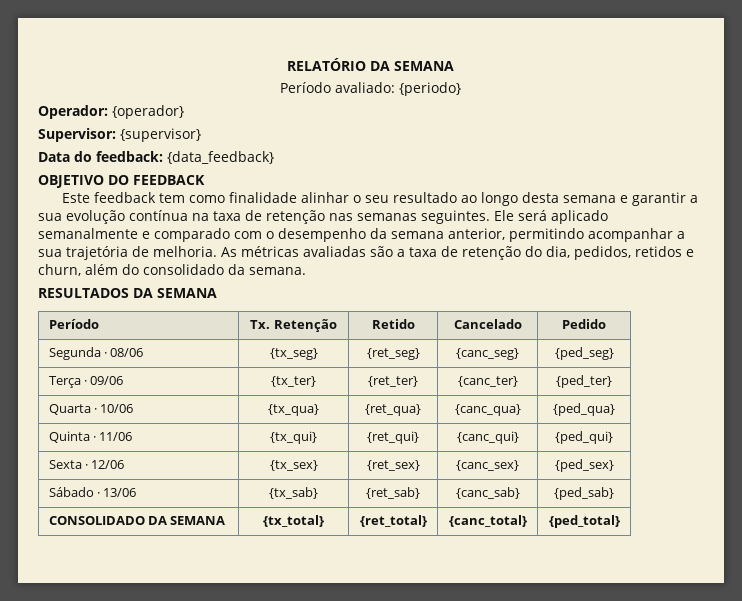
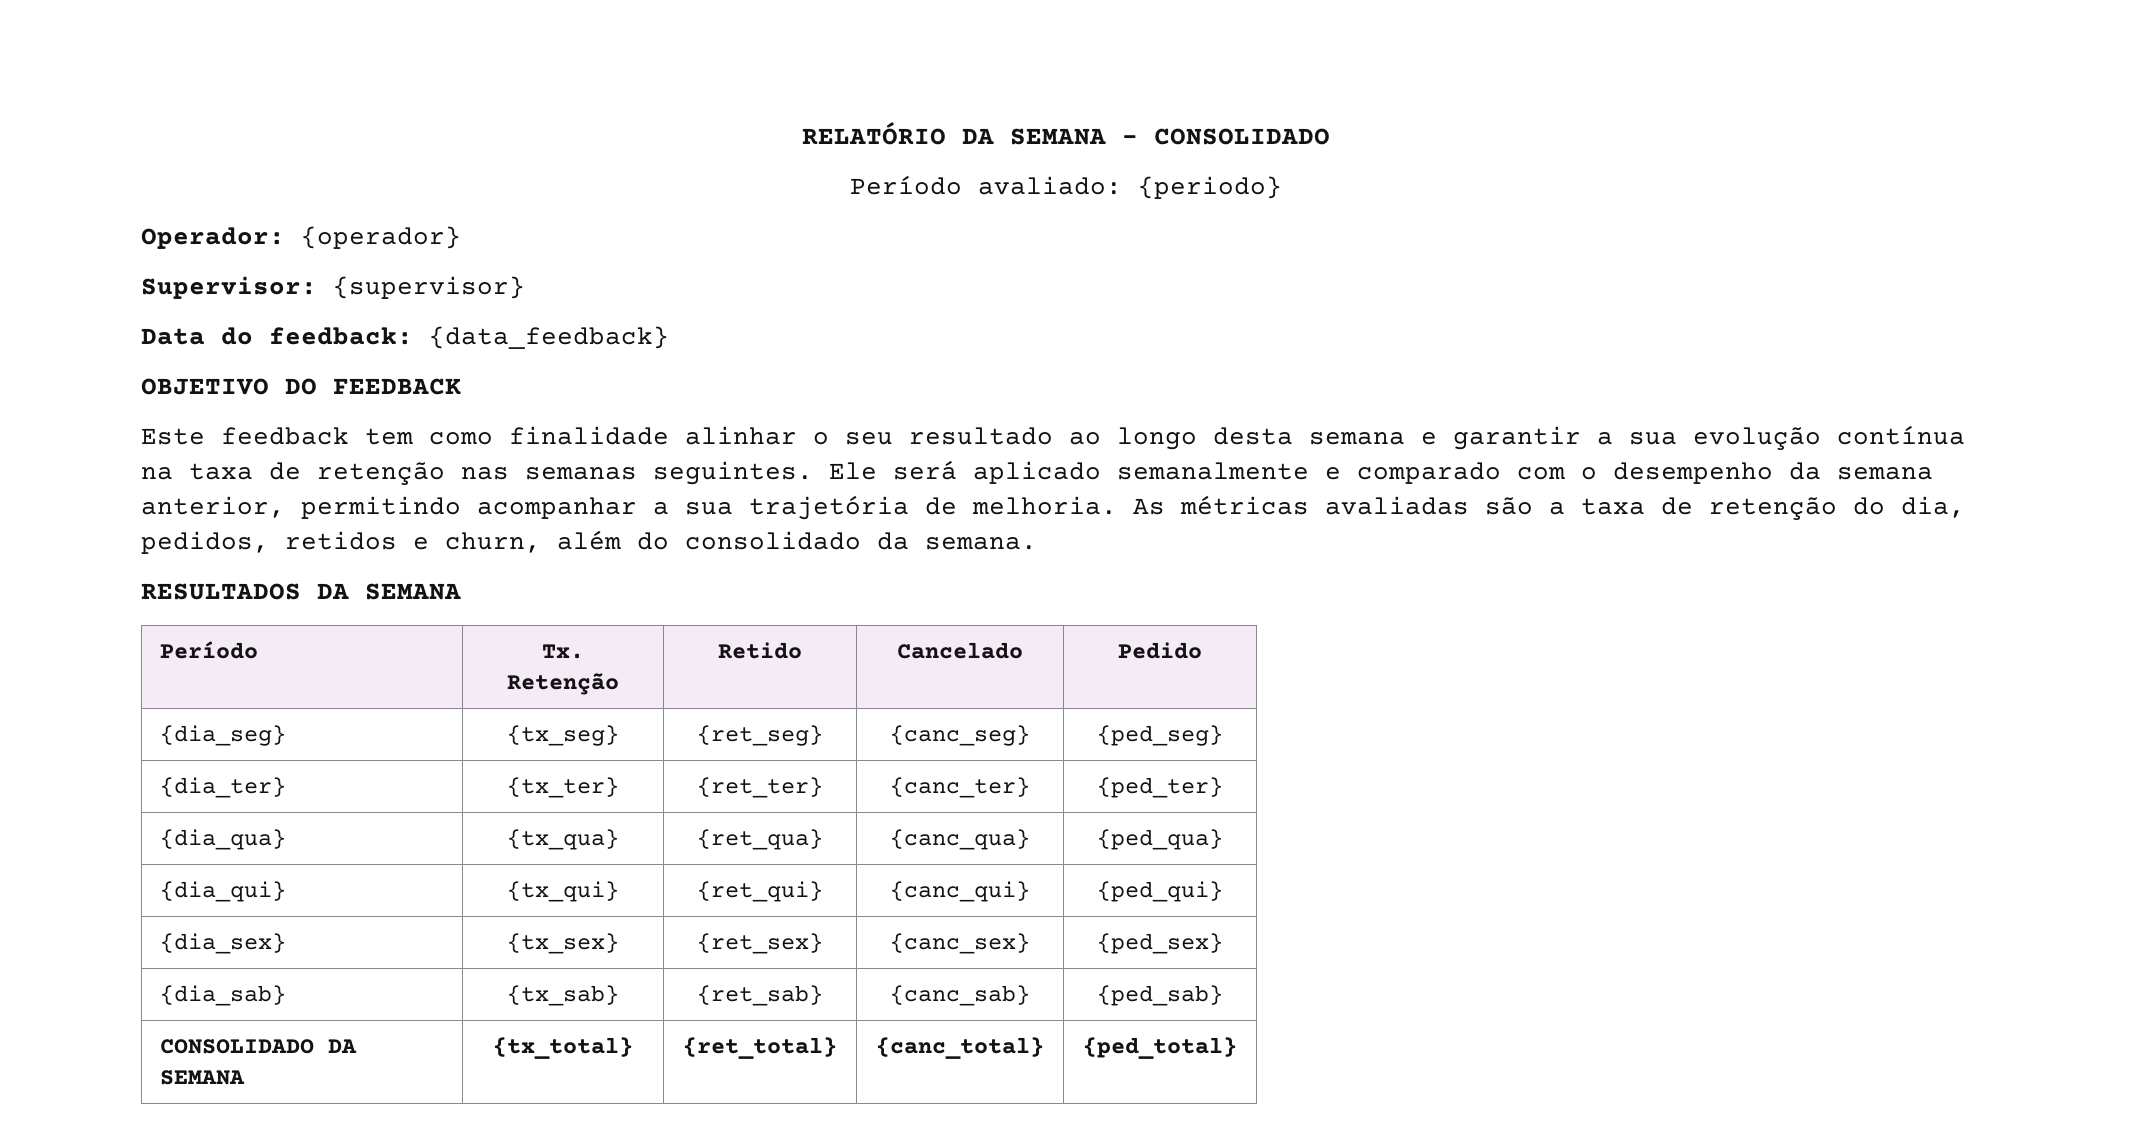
- RELATÓRIO DA SEMANA
+ RELATÓRIO DA SEMANA – CONSOLIDADO
- Segunda · 08/06 | {tx_seg} | {ret_seg} | {canc_seg} | {ped_seg}
+ {dia_seg} | {tx_seg} | {ret_seg} | {canc_seg} | {ped_seg}
- Terça · 09/06 | {tx_ter} | {ret_ter} | {canc_ter} | {ped_ter}
+ {dia_ter} | {tx_ter} | {ret_ter} | {canc_ter} | {ped_ter}
- Quarta · 10/06 | {tx_qua} | {ret_qua} | {canc_qua} | {ped_qua}
+ {dia_qua} | {tx_qua} | {ret_qua} | {canc_qua} | {ped_qua}
- Quinta · 11/06 | {tx_qui} | {ret_qui} | {canc_qui} | {ped_qui}
+ {dia_qui} | {tx_qui} | {ret_qui} | {canc_qui} | {ped_qui}
- Sexta · 12/06 | {tx_sex} | {ret_sex} | {canc_sex} | {ped_sex}
+ {dia_sex} | {tx_sex} | {ret_sex} | {canc_sex} | {ped_sex}
- Sábado · 13/06 | {tx_sab} | {ret_sab} | {canc_sab} | {ped_sab}
+ {dia_sab} | {tx_sab} | {ret_sab} | {canc_sab} | {ped_sab}

